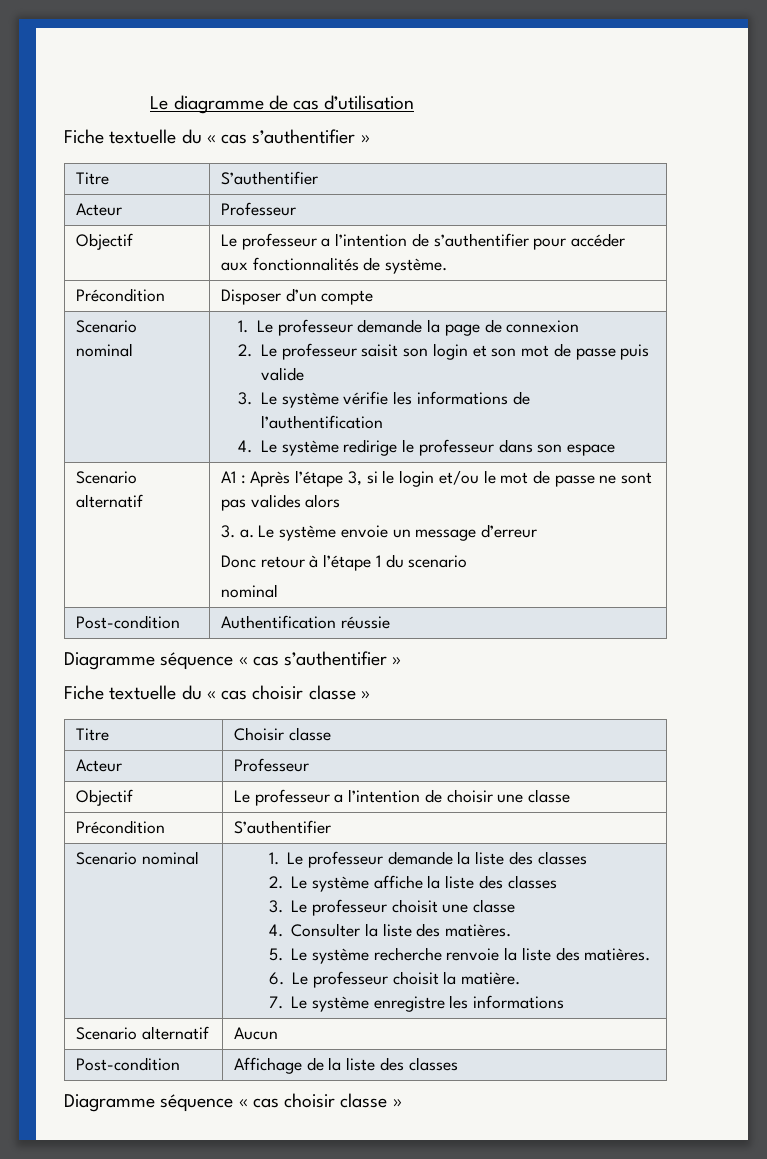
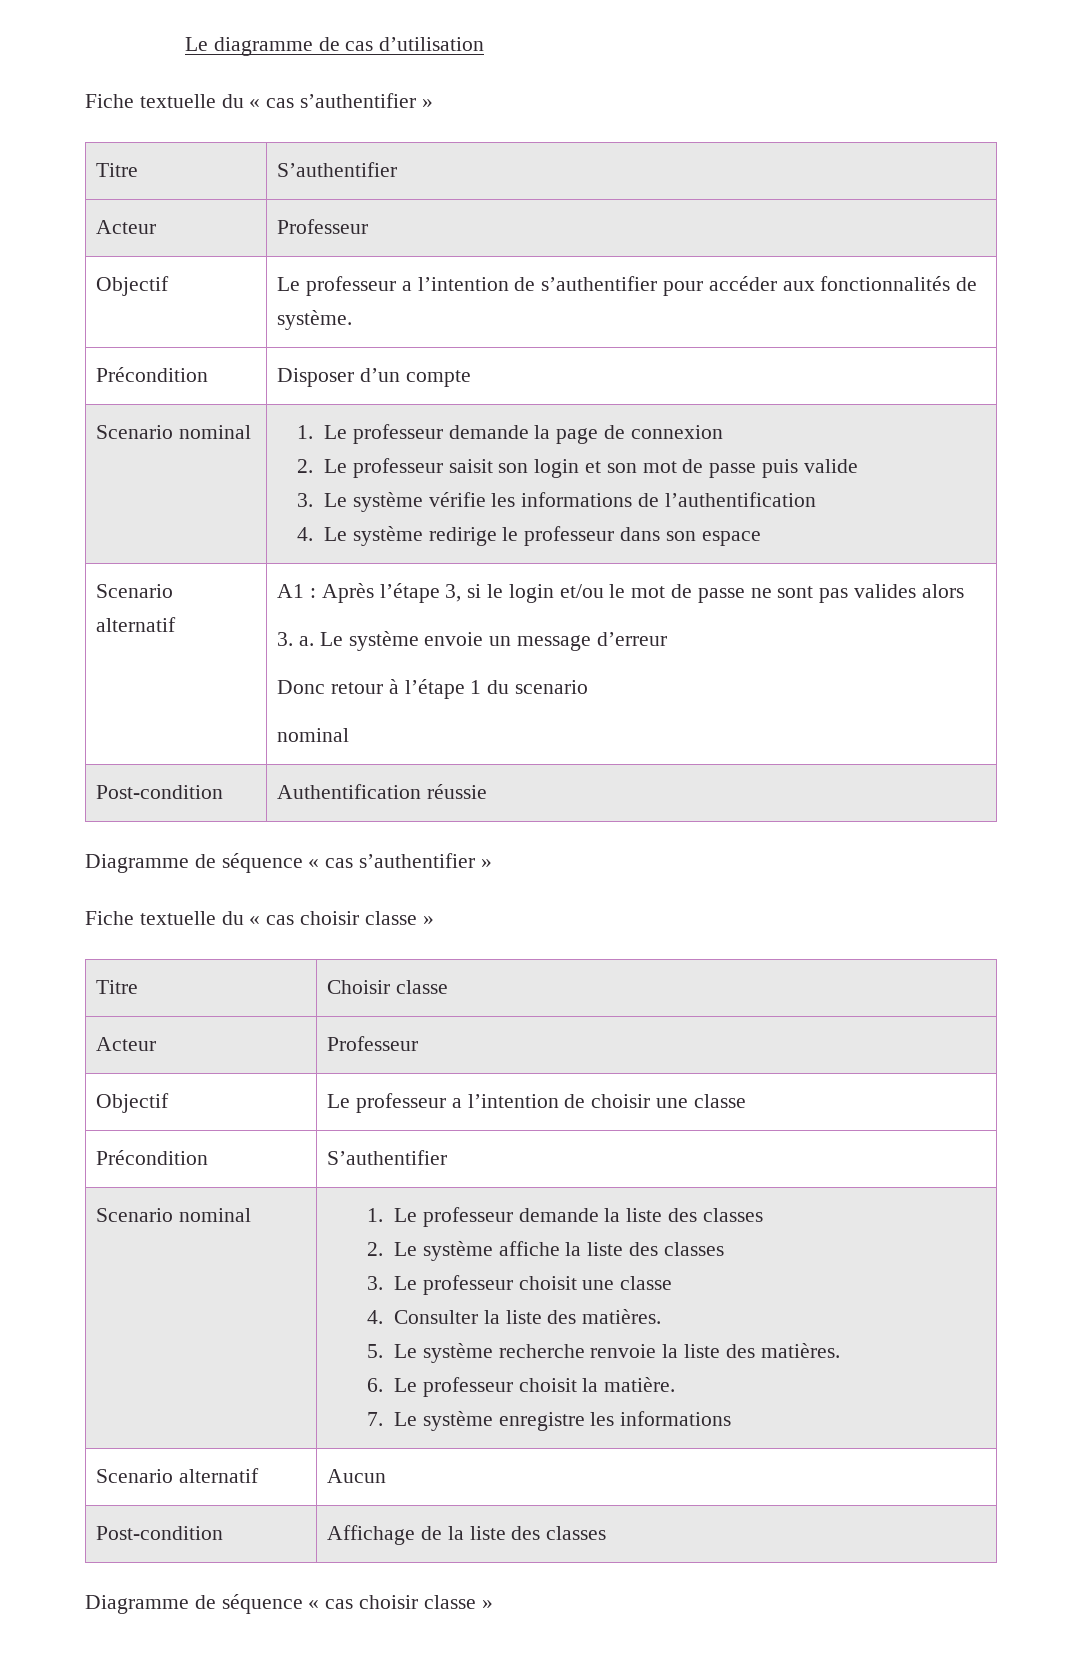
- Diagramme séquence « cas s’authentifier »
+ Diagramme de séquence « cas s’authentifier »
- Diagramme séquence « cas choisir classe »
+ Diagramme de séquence « cas choisir classe »

